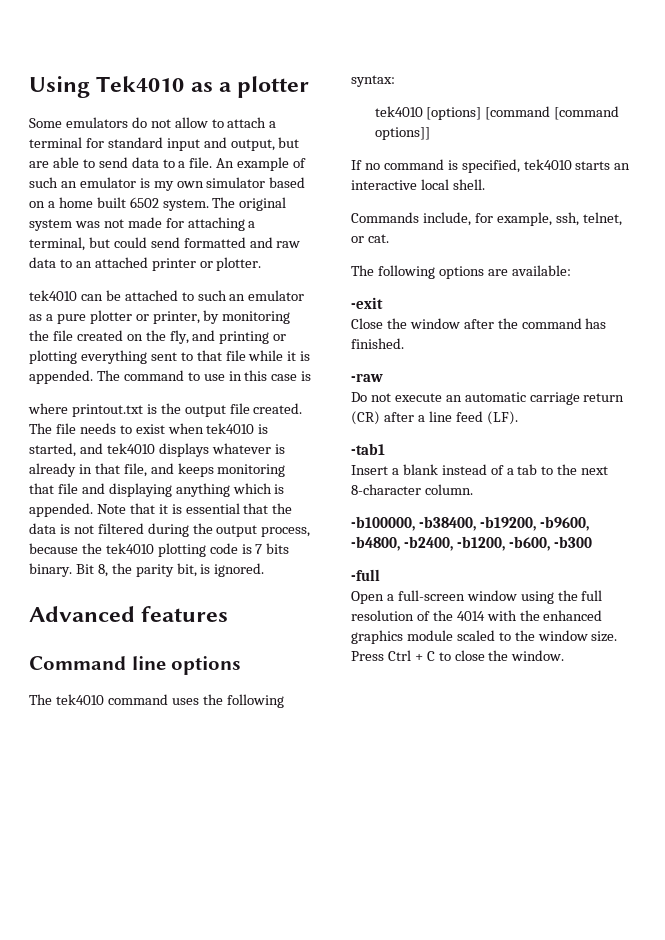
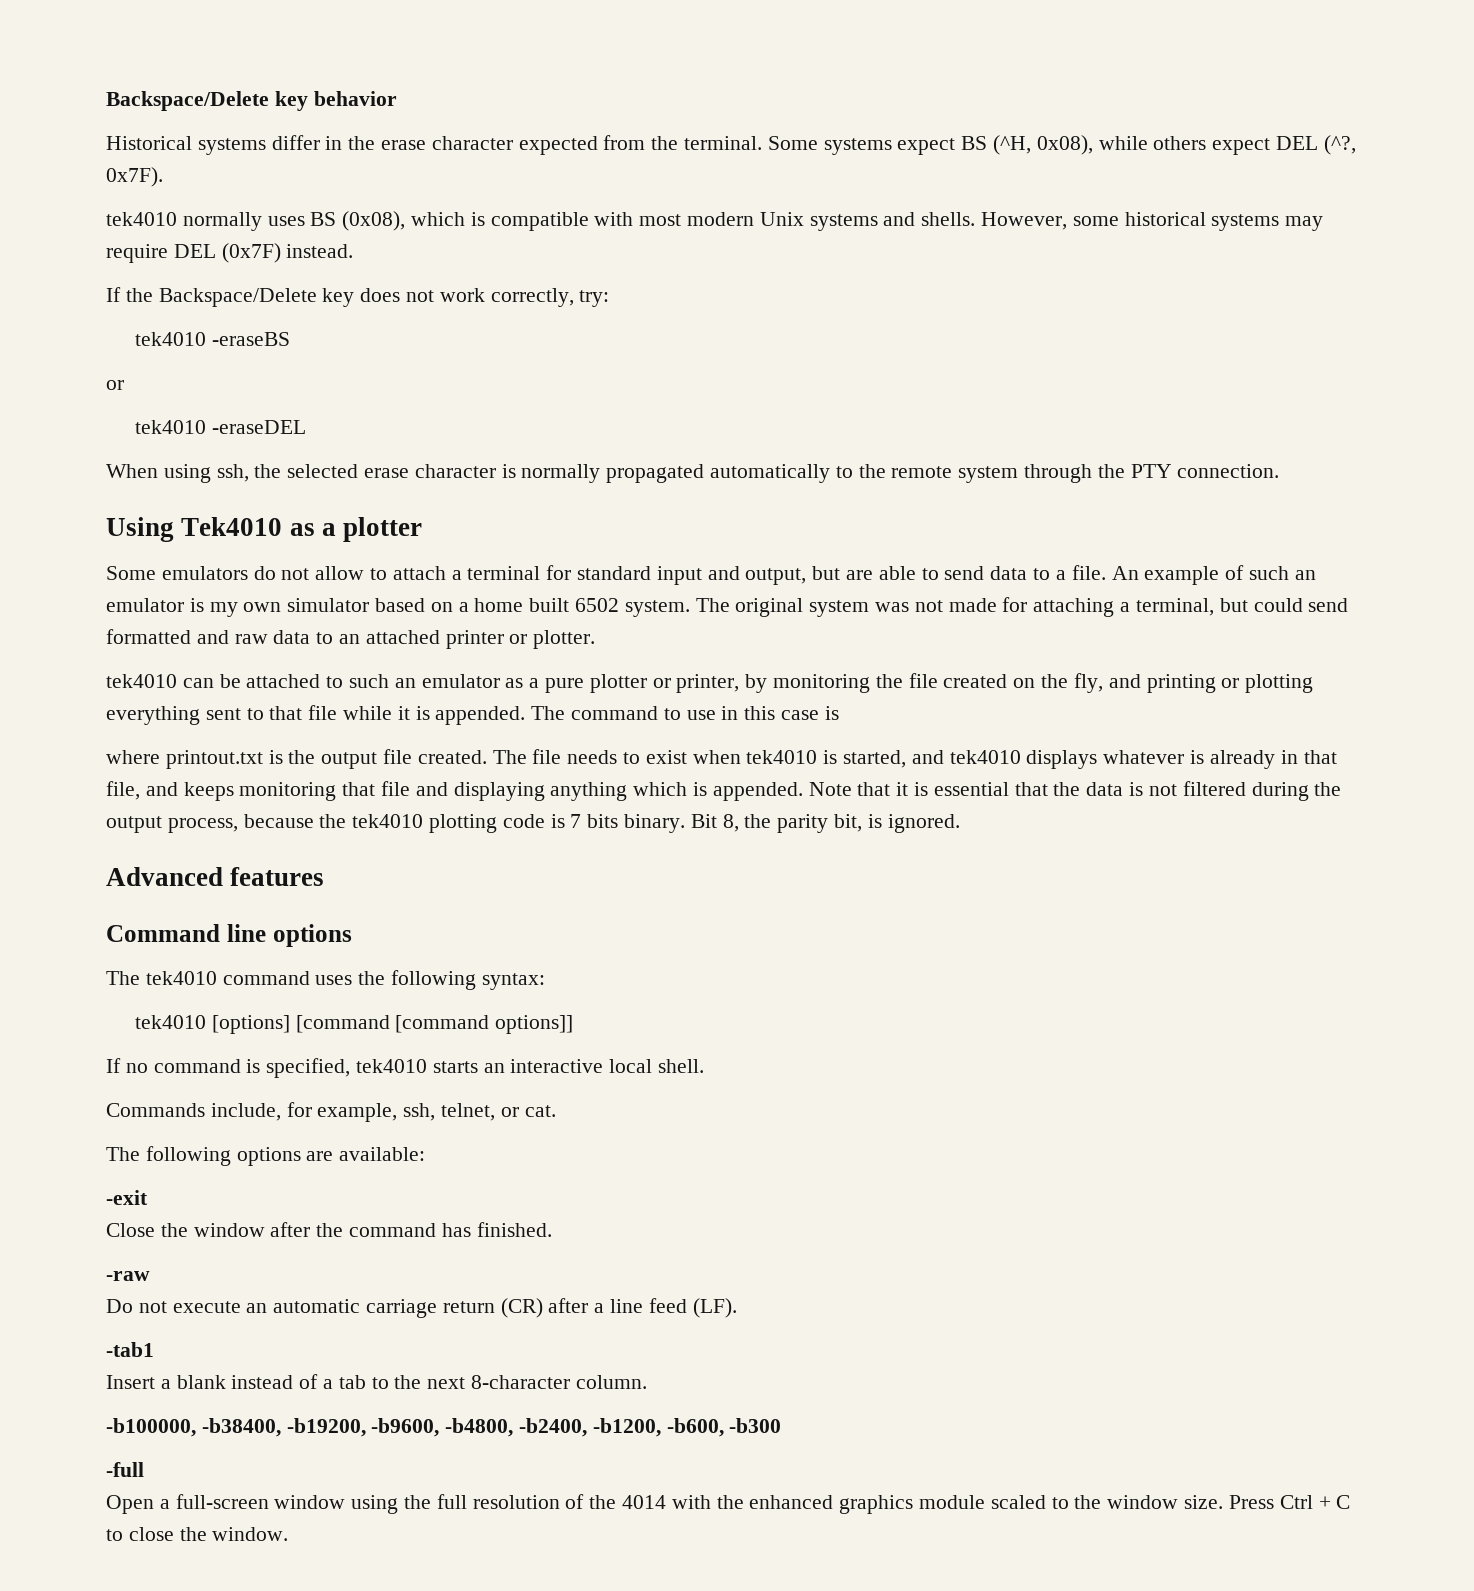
+ Backspace/Delete key behavior
+ Historical systems differ in the erase character expected from the terminal. Some systems expect BS (^H, 0x08), while others expect DEL (^?, 0x7F).
+ tek4010 normally uses BS (0x08), which is compatible with most modern Unix systems and shells. However, some historical systems may require DEL (0x7F) instead.
+ If the Backspace/Delete key does not work correctly, try:
+ tek4010 -eraseBS
+ or
+ tek4010 -eraseDEL
+ When using ssh, the selected erase character is normally propagated automatically to the remote system through the PTY connection.

